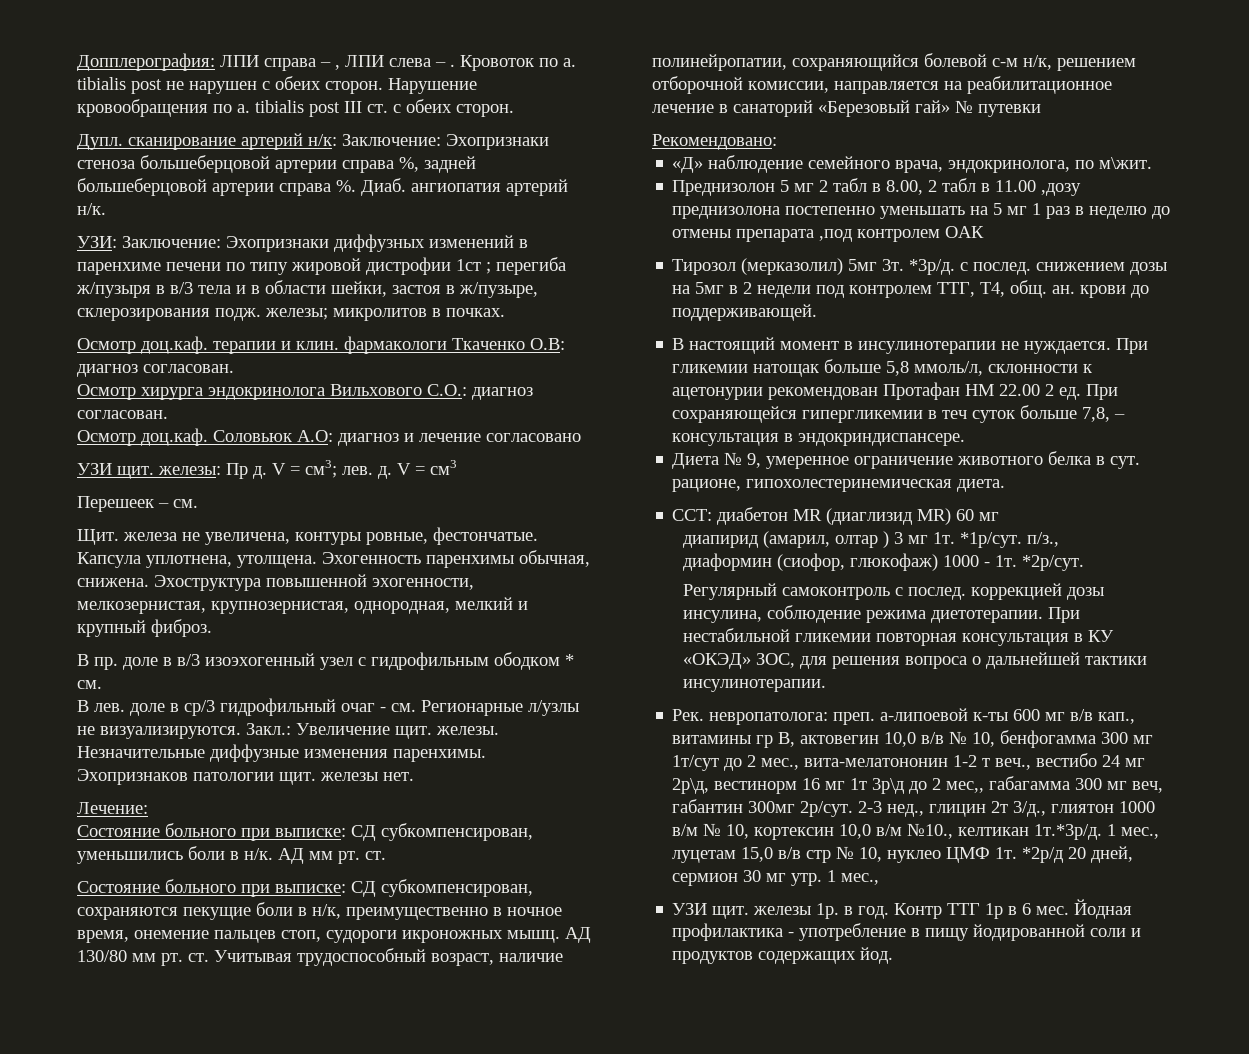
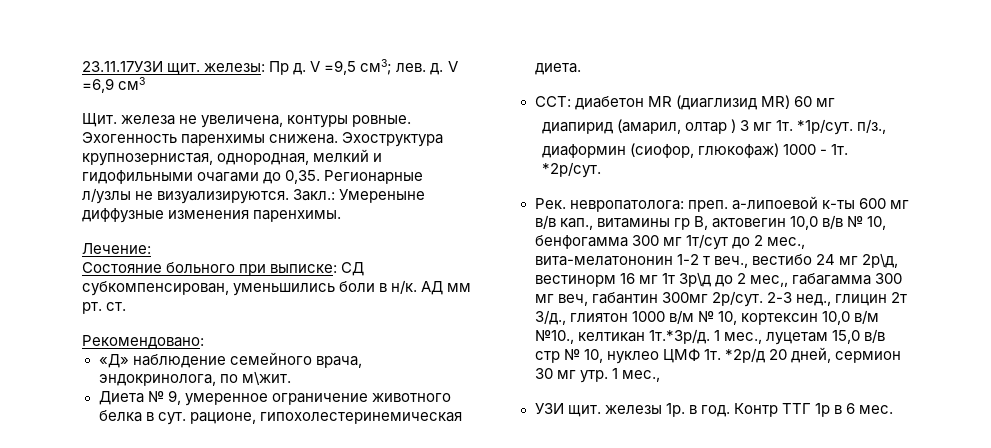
- Допплерография: ЛПИ справа – , ЛПИ слева – . Кровоток по а. tibialis роst не нарушен с обеих сторон. Нарушение кровообращения по а. tibialis роst III ст. с обеих сторон.
- Дупл. сканирование артерий н/к: Заключение: Эхопризнаки стеноза большеберцовой артерии справа %, задней большеберцовой артерии справа %. Диаб. ангиопатия артерий н/к.
- УЗИ: Заключение: Эхопризнаки диффузных изменений в паренхиме печени по типу жировой дистрофии 1ст ; перегиба ж/пузыря в в/3 тела и в области шейки, застоя в ж/пузыре, склерозирования подж. железы; микролитов в почках.
- Осмотр доц.каф. терапии и клин. фармакологи Ткаченко О.В: диагноз согласован.
- Осмотр хирурга эндокринолога Вильхового С.О.: диагноз согласован.
- Осмотр доц.каф. Соловьюк А.О: диагноз и лечение согласовано
- УЗИ щит. железы: Пр д.
+ 23.11.17УЗИ щит. железы: Пр д.
- V = см3; лев. д.
+ V =9,5 см3; лев. д.
- V = см3
+ V =6,9 см3
- Перешеек – см.
- Щит. железа не увеличена, контуры ровные, фестончатые. Капсула уплотнена, утолщена.
+ Щит. железа не увеличена, контуры ровные.
- Эхогенность паренхимы обычная, снижена.
+ Эхогенность паренхимы снижена.
- Эхоструктура повышенной эхогенности, мелкозернистая, крупнозернистая, однородная, мелкий и крупный фиброз.
- В пр. доле в в/3 изоэхогенный узел с гидрофильным ободком * см.
- В лев. доле в ср/3 гидрофильный очаг - см. Регионарные л/узлы не визуализируются.
+ Эхоструктура крупнозернистая, однородная, мелкий и гидофильными очагами до 0,35. Регионарные л/узлы не визуализируются.
- Закл.: Увеличение щит. железы. Незначительные диффузные изменения паренхимы. Эхопризнаков патологии щит. железы нет.
+ Закл.: Умереныне диффузные изменения паренхимы.
- Состояние больного при выписке: СД субкомпенсирован, сохраняются пекущие боли в н/к, преимущественно в ночное время, онемение пальцев стоп, судороги икроножных мышц. АД 130/80 мм рт. ст. Учитывая трудоспособный возраст, наличие полинейропатии, сохраняющийся болевой с-м н/к, решением отборочной комиссии, направляется на реабилитационное лечение в санаторий «Березовый гай» № путевки
- Преднизолон 5 мг 2 табл в 8.00, 2 табл в 11.00 ,дозу преднизолона постепенно уменьшать на 5 мг 1 раз в неделю до отмены препарата ,под контролем ОАК
- Тирозол (мерказолил) 5мг 3т. *3р/д. с послед. снижением дозы на 5мг в 2 недели под контролем ТТГ, Т4, общ. ан. крови до поддерживающей.
- В настоящий момент в инсулинотерапии не нуждается. При гликемии натощак больше 5,8 ммоль/л, склонности к ацетонурии рекомендован Протафан НМ 22.00 2 ед. При сохраняющейся гипергликемии в теч суток больше 7,8, – консультация в эндокриндиспансере.
- Регулярный самоконтроль с послед. коррекцией дозы инсулина, соблюдение режима диетотерапии. При нестабильной гликемии повторная консультация в КУ «ОКЭД» ЗОС, для решения вопроса о дальнейшей тактики инсулинотерапии.
- Йодная профилактика - употребление в пищу йодированной соли и продуктов содержащих йод.

